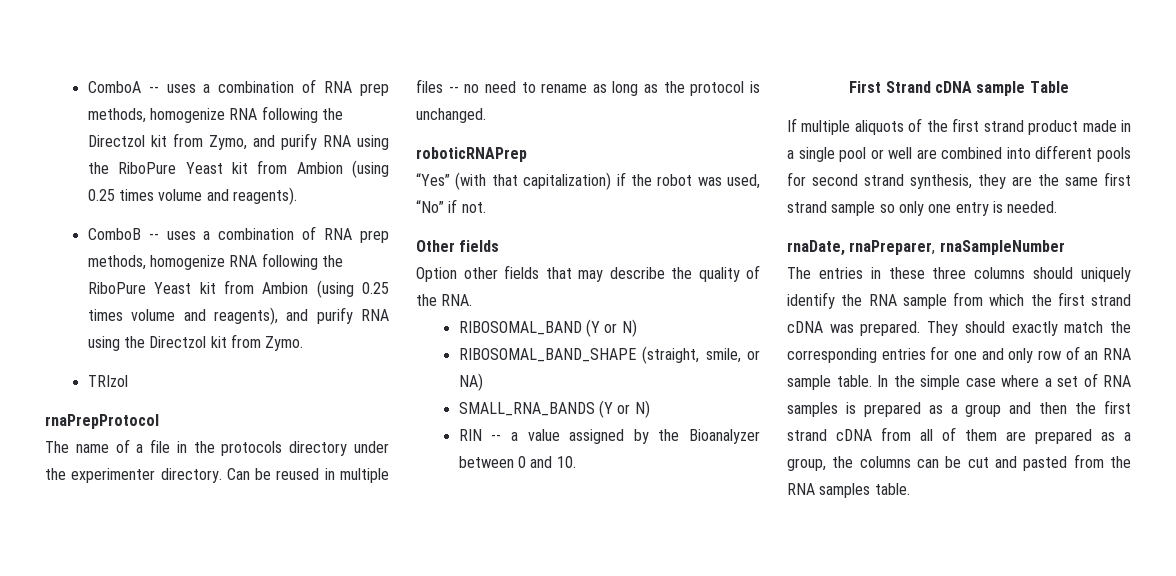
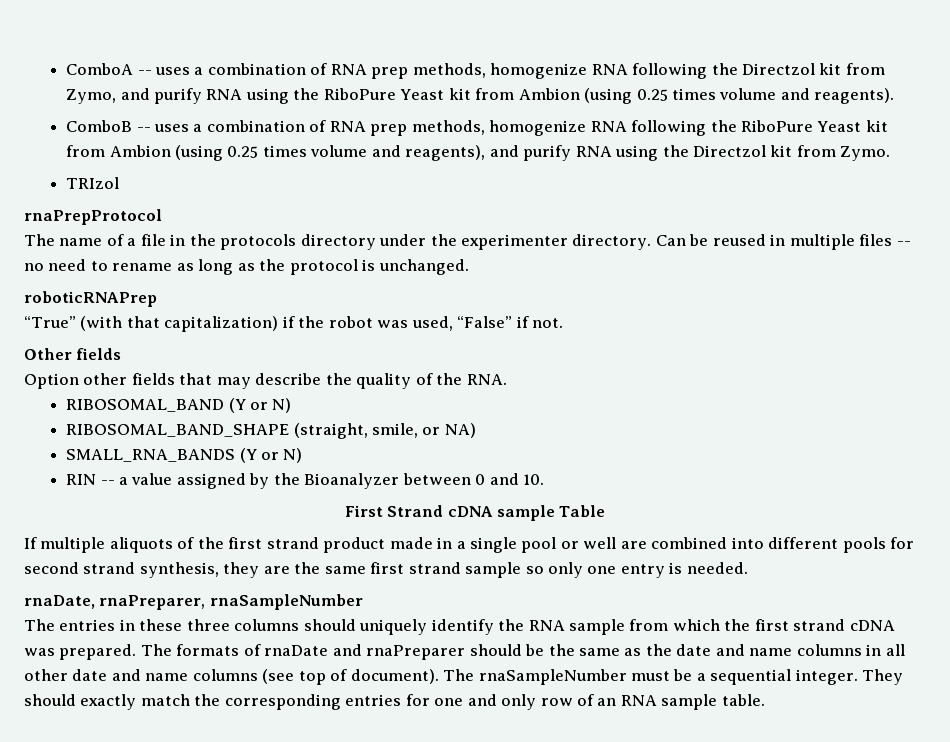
- “Yes” (with that capitalization) if the robot was used, “No” if not.
+ “True” (with that capitalization) if the robot was used, “False” if not.
+ The formats of rnaDate and rnaPreparer should be the same as the date and name columns in all other date and name columns (see top of document). The rnaSampleNumber must be a sequential integer.
- In the simple case where a set of RNA samples is prepared as a group and then the first strand cDNA from all of them are prepared as a group, the columns can be cut and pasted from the RNA samples table.

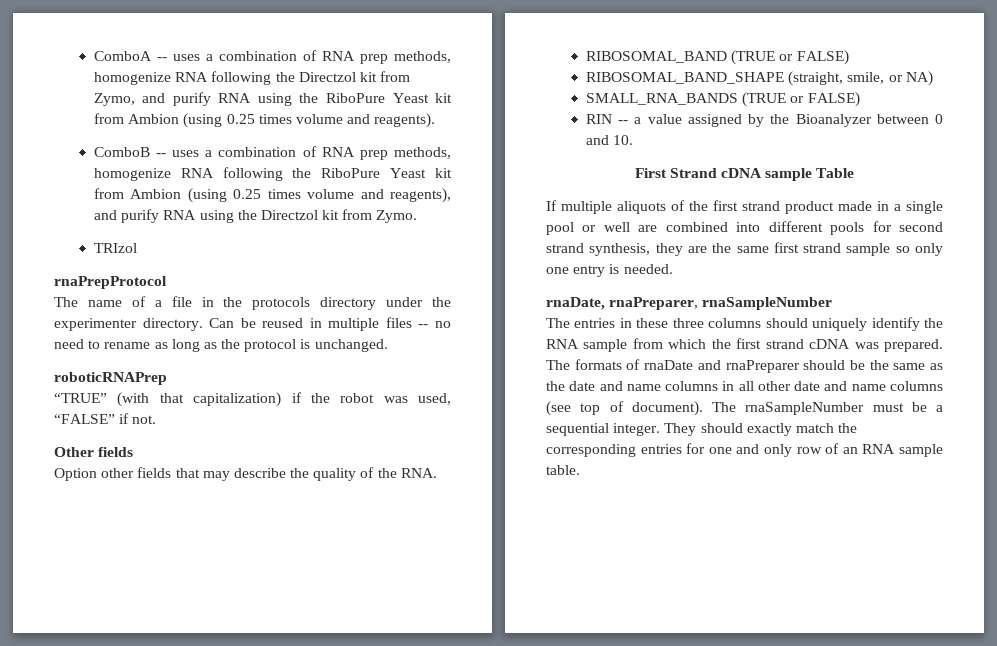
- “True” (with that capitalization) if the robot was used, “False” if not.
+ “TRUE” (with that capitalization) if the robot was used, “FALSE” if not.
- RIBOSOMAL_BAND (Y or N)
+ RIBOSOMAL_BAND (TRUE or FALSE)
- SMALL_RNA_BANDS (Y or N)
+ SMALL_RNA_BANDS (TRUE or FALSE)

